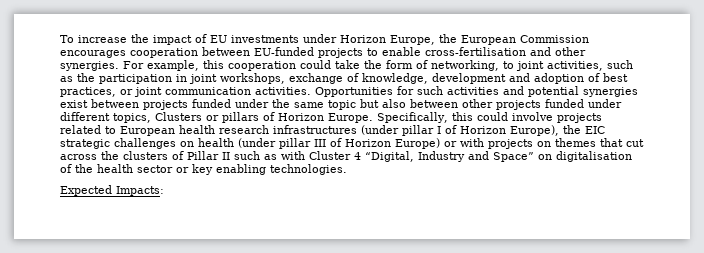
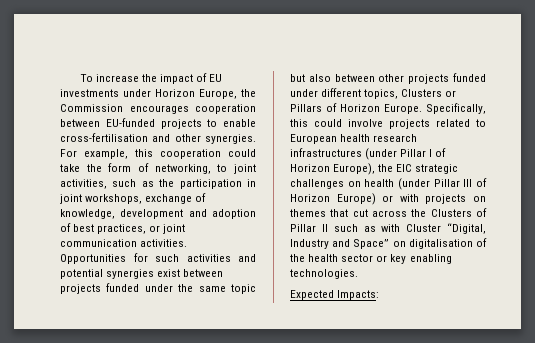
- To increase the impact of EU investments under Horizon Europe, the European Commission encourages cooperation between EU-funded projects to enable cross-fertilisation and other synergies.
+ To increase the impact of EU investments under Horizon Europe, the Commission encourages cooperation between EU-funded projects to enable cross-fertilisation and other synergies.
- Opportunities for such activities and potential synergies exist between projects funded under the same topic but also between other projects funded under different topics, Clusters or pillars of Horizon Europe.
+ Opportunities for such activities and potential synergies exist between projects funded under the same topic but also between other projects funded under different topics, Clusters or Pillars of Horizon Europe.
- Specifically, this could involve projects related to European health research infrastructures (under pillar I of Horizon Europe), the EIC strategic challenges on health (under pillar III of Horizon Europe) or with projects on themes that cut across the clusters of Pillar II such as with Cluster 4 “Digital, Industry and Space” on digitalisation of the health sector or key enabling technologies.
+ Specifically, this could involve projects related to European health research infrastructures (under Pillar I of Horizon Europe), the EIC strategic challenges on health (under Pillar III of Horizon Europe) or with projects on themes that cut across the Clusters of Pillar II such as with Cluster “Digital, Industry and Space” on digitalisation of the health sector or key enabling technologies.

